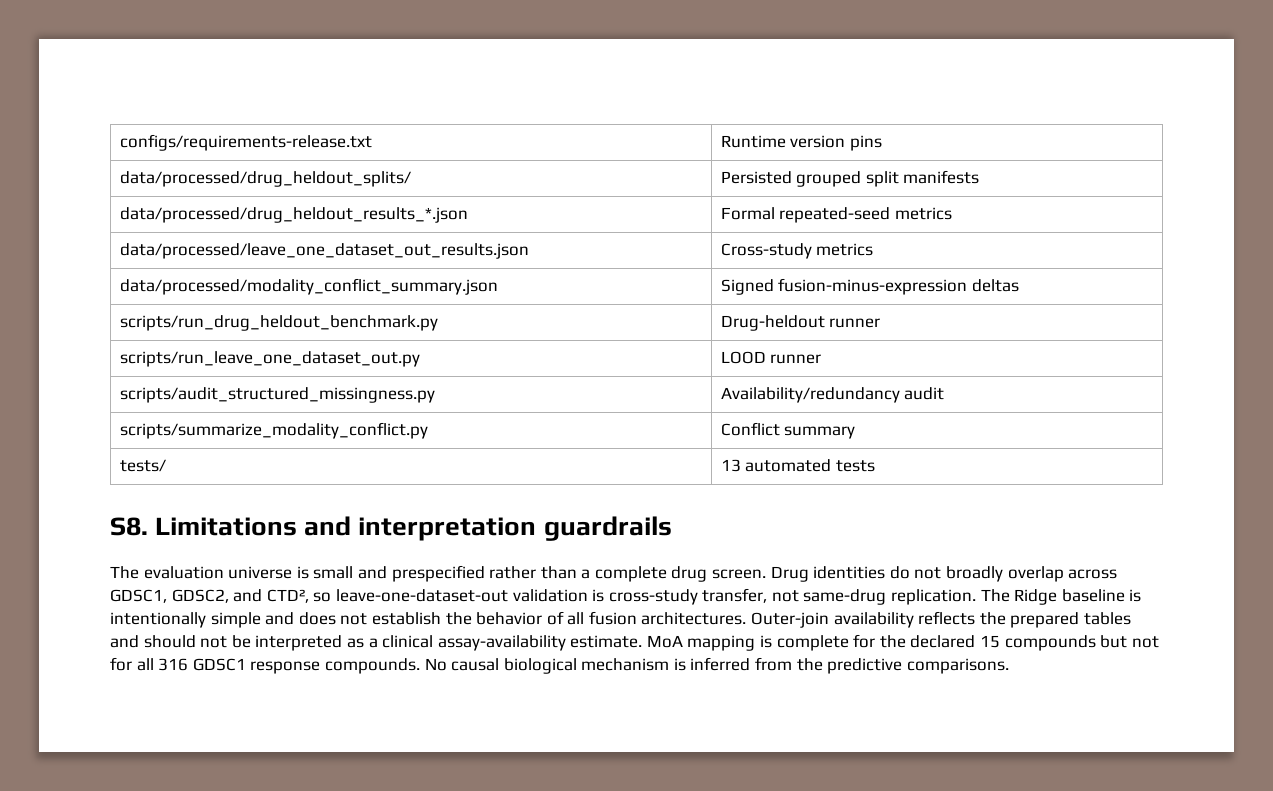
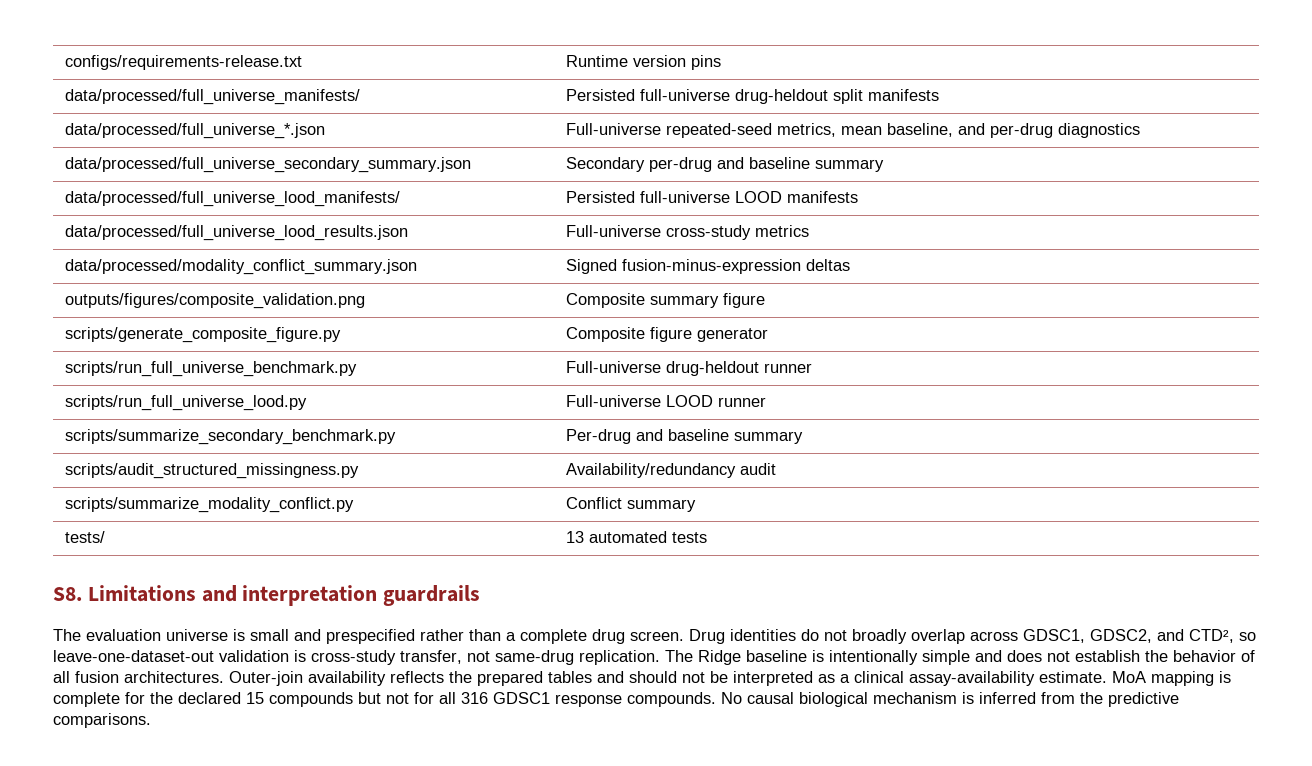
- data/processed/drug_heldout_splits/ | Persisted grouped split manifests
+ data/processed/full_universe_manifests/ | Persisted full-universe drug-heldout split manifests
- data/processed/drug_heldout_results_*.json | Formal repeated-seed metrics
- data/processed/leave_one_dataset_out_results.json | Cross-study metrics
+ data/processed/full_universe_*.json | Full-universe repeated-seed metrics, mean baseline, and per-drug diagnostics
+ data/processed/full_universe_secondary_summary.json | Secondary per-drug and baseline summary
+ data/processed/full_universe_lood_manifests/ | Persisted full-universe LOOD manifests
+ data/processed/full_universe_lood_results.json | Full-universe cross-study metrics
- scripts/run_drug_heldout_benchmark.py | Drug-heldout runner
- scripts/run_leave_one_dataset_out.py | LOOD runner
+ outputs/figures/composite_validation.png | Composite summary figure
+ scripts/generate_composite_figure.py | Composite figure generator
+ scripts/run_full_universe_benchmark.py | Full-universe drug-heldout runner
+ scripts/run_full_universe_lood.py | Full-universe LOOD runner
+ scripts/summarize_secondary_benchmark.py | Per-drug and baseline summary

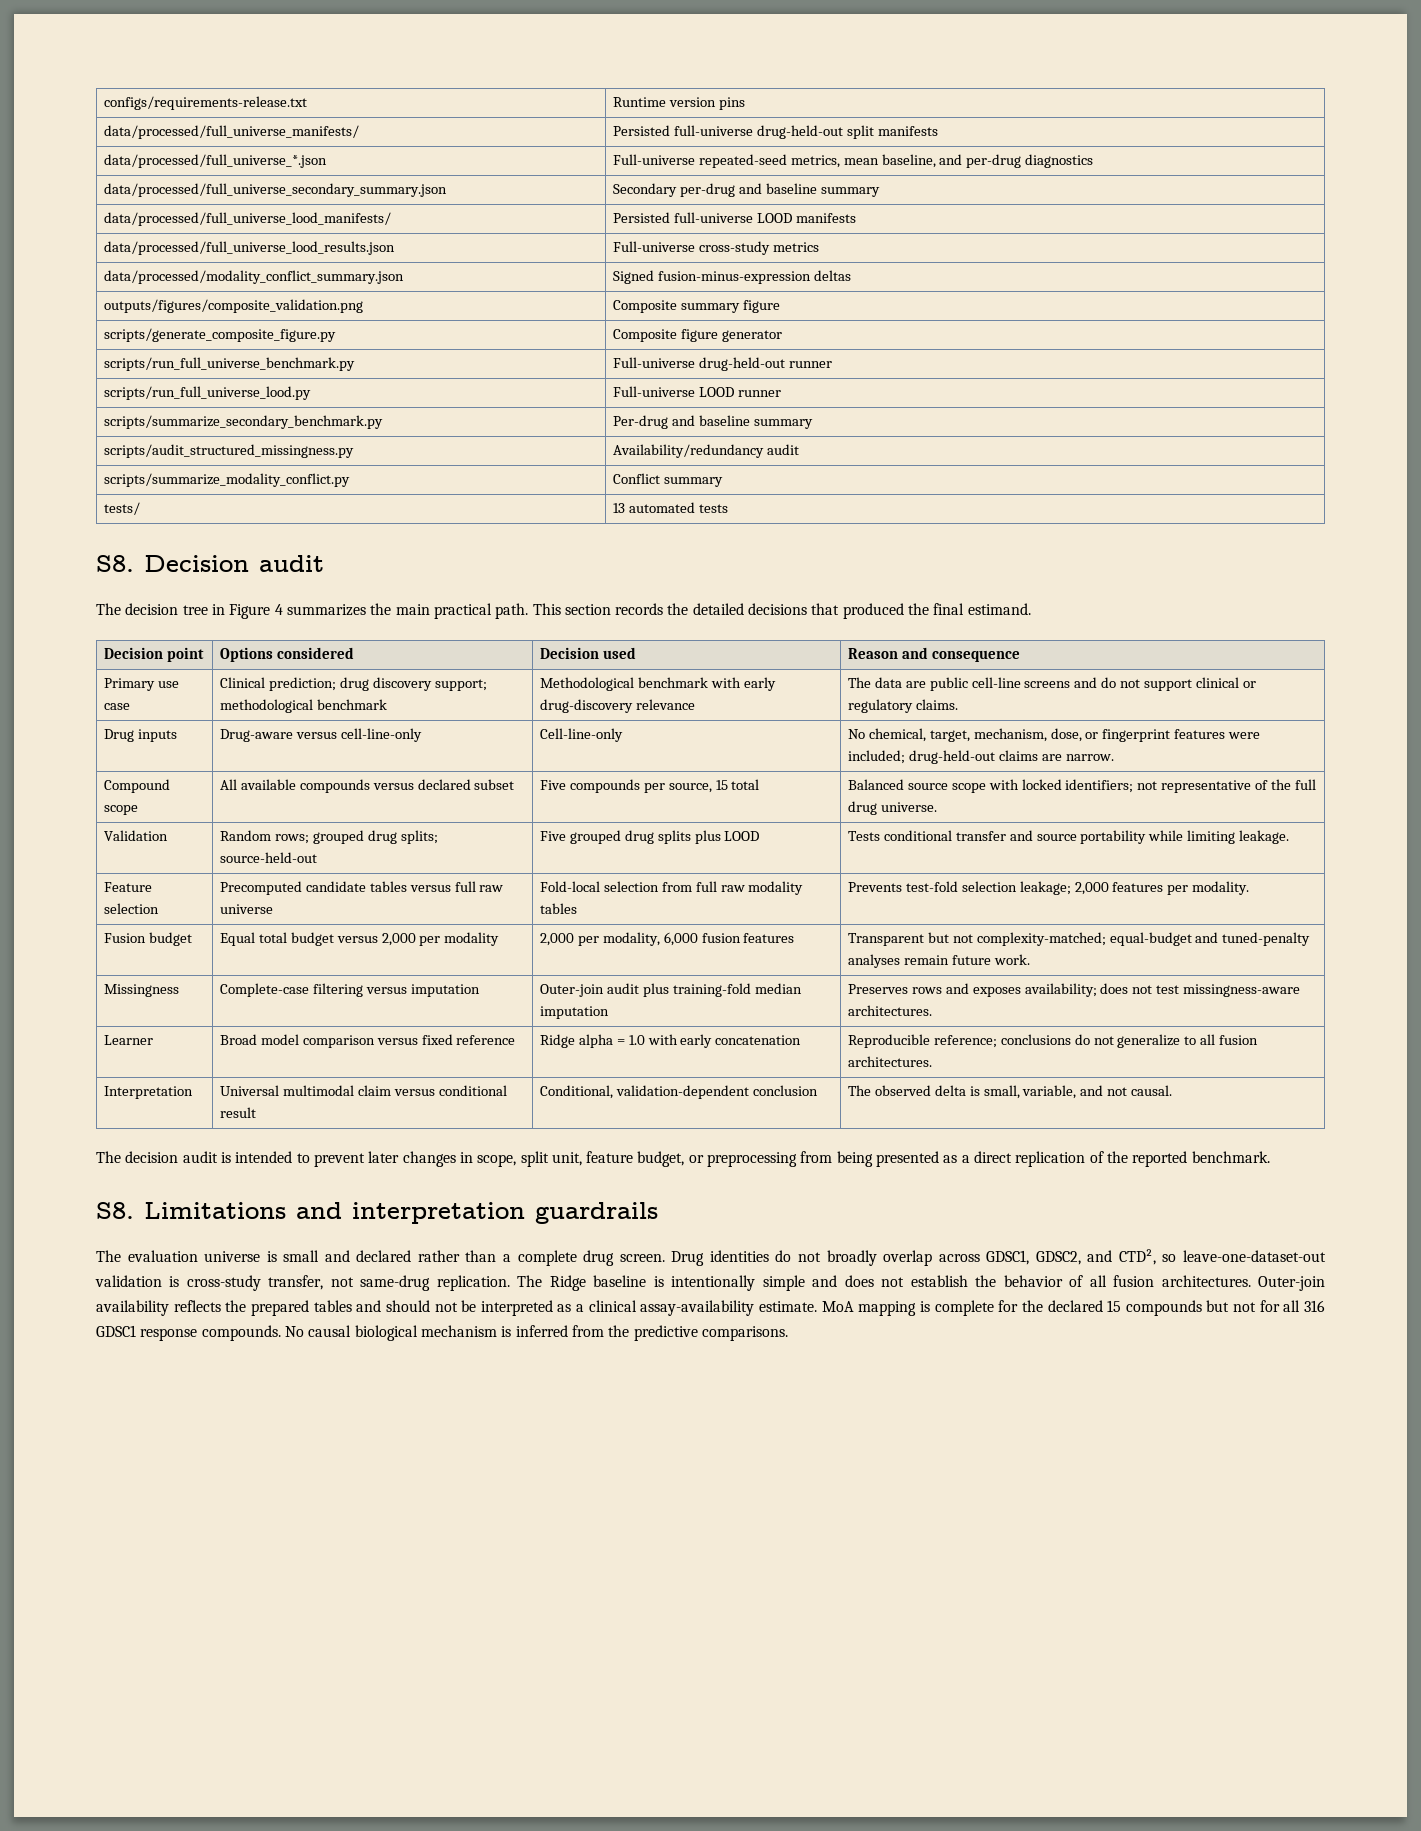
- data/processed/full_universe_manifests/ | Persisted full-universe drug-heldout split manifests
+ data/processed/full_universe_manifests/ | Persisted full-universe drug-held-out split manifests
- scripts/run_full_universe_benchmark.py | Full-universe drug-heldout runner
+ scripts/run_full_universe_benchmark.py | Full-universe drug-held-out runner
+ S8. Decision audit
+ The decision tree in Figure 4 summarizes the main practical path. This section records the detailed decisions that produced the final estimand.
+ Decision point | Options considered | Decision used | Reason and consequence
+ Primary use case | Clinical prediction; drug discovery support; methodological benchmark | Methodological benchmark with early drug-discovery relevance | The data are public cell-line screens and do not support clinical or regulatory claims.
+ Drug inputs | Drug-aware versus cell-line-only | Cell-line-only | No chemical, target, mechanism, dose, or fingerprint features were included; drug-held-out claims are narrow.
+ Compound scope | All available compounds versus declared subset | Five compounds per source, 15 total | Balanced source scope with locked identifiers; not representative of the full drug universe.
+ Validation | Random rows; grouped drug splits; source-held-out | Five grouped drug splits plus LOOD | Tests conditional transfer and source portability while limiting leakage.
+ Feature selection | Precomputed candidate tables versus full raw universe | Fold-local selection from full raw modality tables | Prevents test-fold selection leakage; 2,000 features per modality.
+ Fusion budget | Equal total budget versus 2,000 per modality | 2,000 per modality, 6,000 fusion features | Transparent but not complexity-matched; equal-budget and tuned-penalty analyses remain future work.
+ Missingness | Complete-case filtering versus imputation | Outer-join audit plus training-fold median imputation | Preserves rows and exposes availability; does not test missingness-aware architectures.
+ Learner | Broad model comparison versus fixed reference | Ridge alpha = 1.0 with early concatenation | Reproducible reference; conclusions do not generalize to all fusion architectures.
+ Interpretation | Universal multimodal claim versus conditional result | Conditional, validation-dependent conclusion | The observed delta is small, variable, and not causal.
+ The decision audit is intended to prevent later changes in scope, split unit, feature budget, or preprocessing from being presented as a direct replication of the reported benchmark.
- The evaluation universe is small and prespecified rather than a complete drug screen.
+ The evaluation universe is small and declared rather than a complete drug screen.

